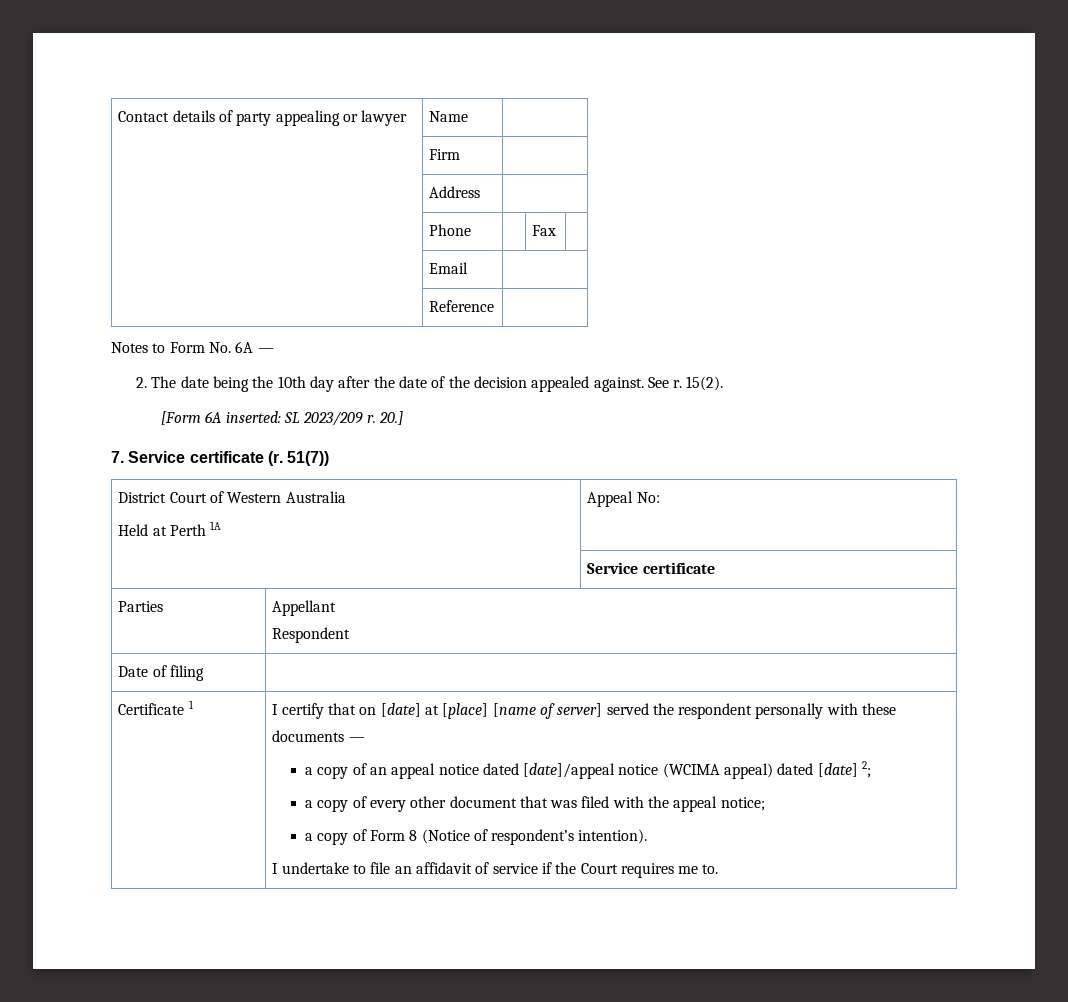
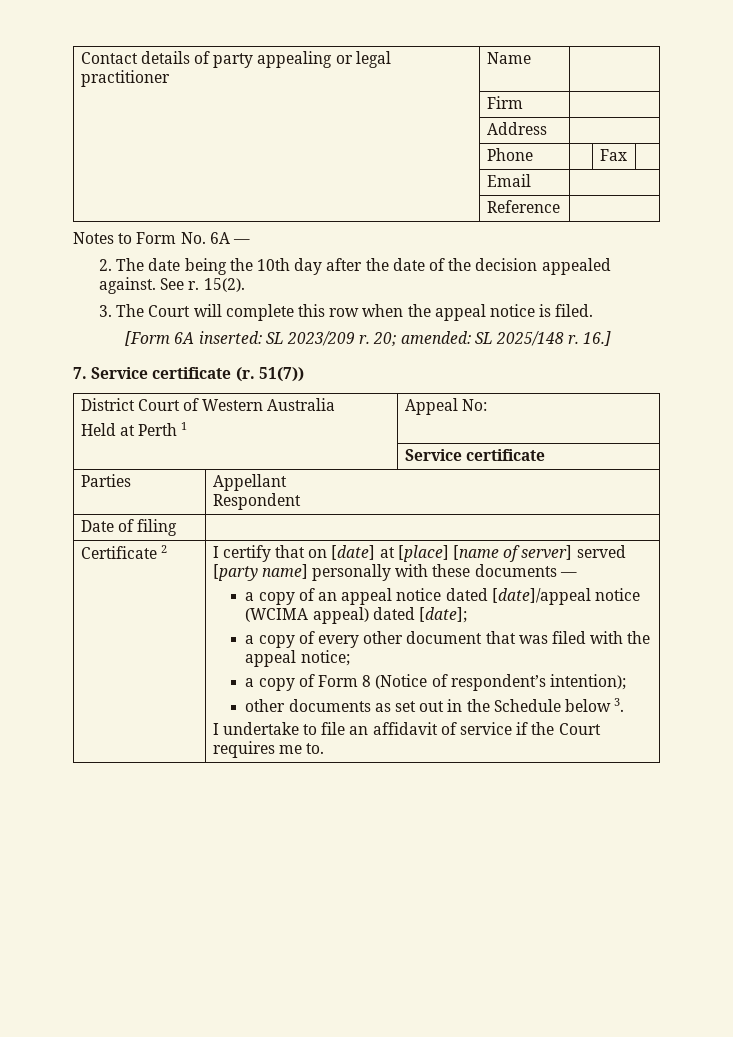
- Contact details of party appealing or lawyer | Name |
+ Contact details of party appealing or legal practitioner | Name |
+ 3. The Court will complete this row when the appeal notice is filed.
- 20.]
+ 20; amended: SL 2025/148 r. 16.]
  District Court of Western Australia
- Held at Perth 1A | Appeal No:
+ Held at Perth 1 | Appeal No:
- Certificate 1
+ Certificate 2
- I certify that on [date] at [place] [name of server] served the respondent personally with these documents —
+ I certify that on [date] at [place] [name of server] served [party name] personally with these documents —
- a copy of an appeal notice dated [date]/appeal notice (WCIMA appeal) dated [date] 2;
+ a copy of an appeal notice dated [date]/appeal notice (WCIMA appeal) dated [date];
- a copy of Form 8 (Notice of respondent’s intention).
+ a copy of Form 8 (Notice of respondent’s intention);
+ other documents as set out in the Schedule below 3.

